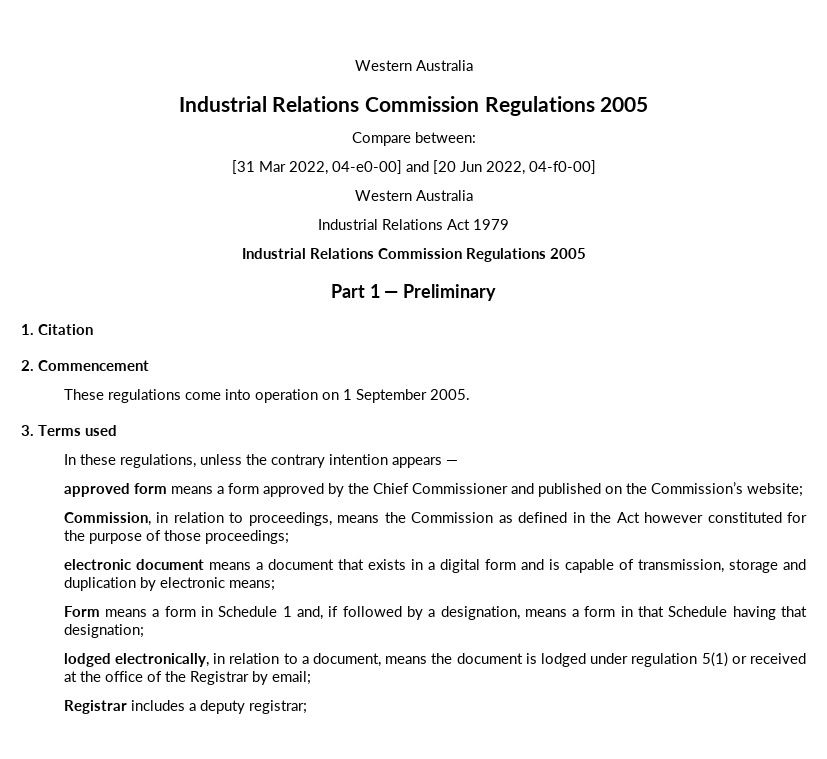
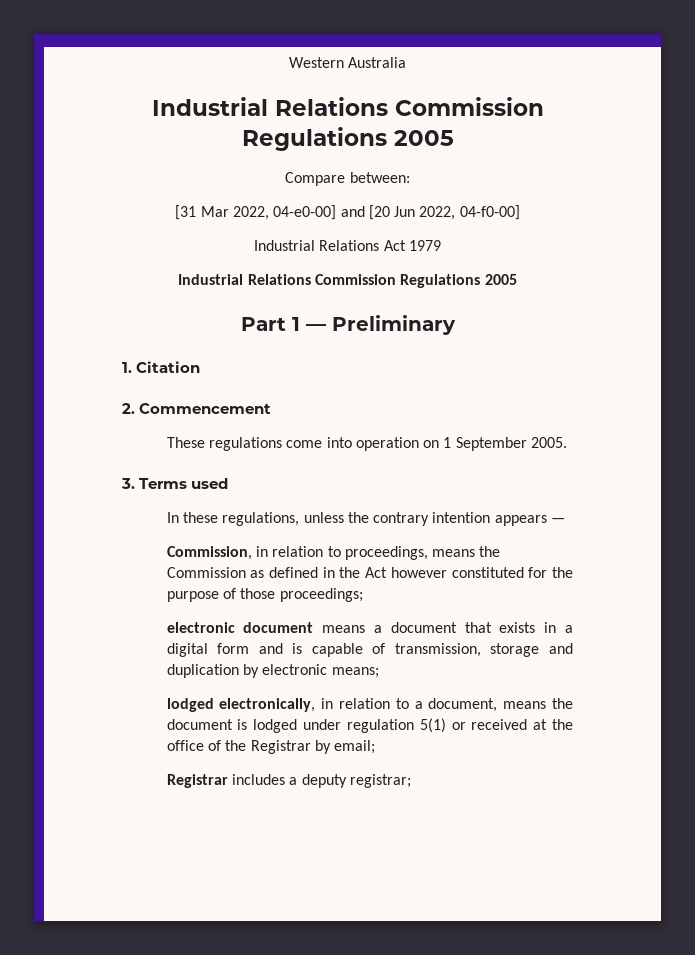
  [31 Mar 2022, 04-e0-00] and [20 Jun 2022, 04-f0-00]
- Western Australia
- approved form means a form approved by the Chief Commissioner and published on the Commission’s website;
- Form means a form in Schedule 1 and, if followed by a designation, means a form in that Schedule having that designation;

